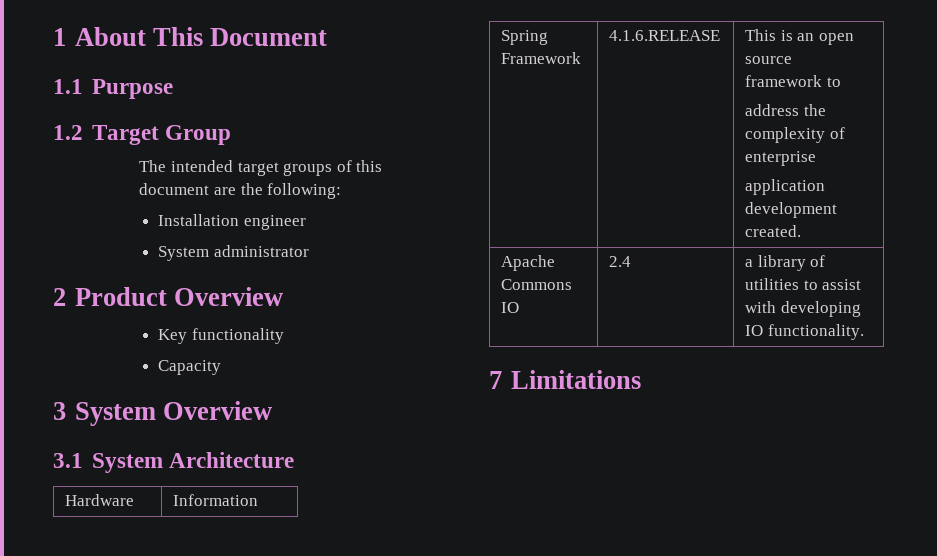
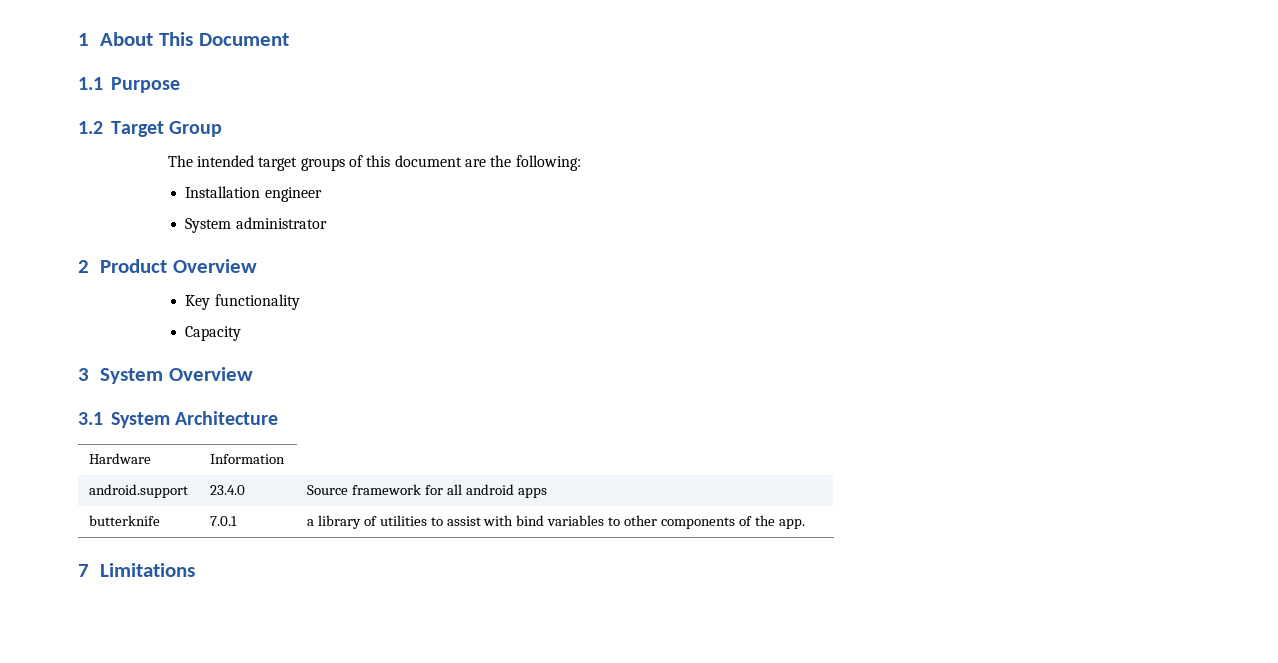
- Spring Framework | 4.1.6.RELEASE | This is an open source framework to
- address the complexity of enterprise
- application development created.
- Apache Commons IO | 2.4 | a library of utilities to assist with developing IO functionality.
+ android.support | 23.4.0 | Source framework for all android apps
+ butterknife | 7.0.1 | a library of utilities to assist with bind variables to other components of the app.

